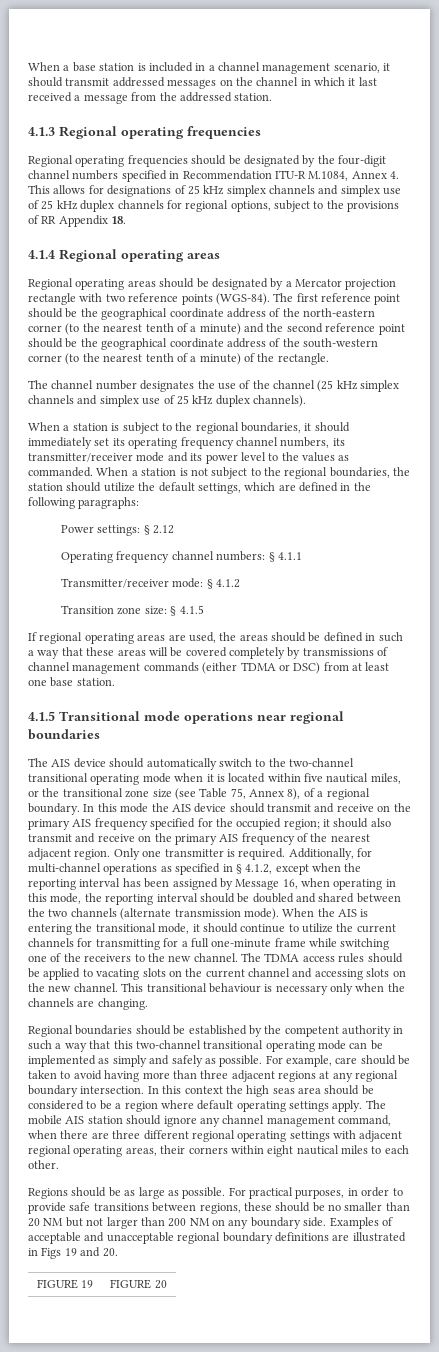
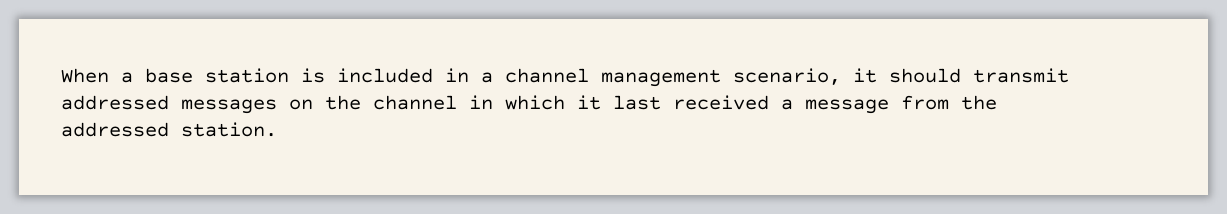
- 4.1.3 Regional operating frequencies
- Regional operating frequencies should be designated by the four-digit channel numbers specified in Recommendation ITU-R M.1084, Annex 4. This allows for designations of 25 kHz simplex channels and simplex use of 25 kHz duplex channels for regional options, subject to the provisions of RR Appendix 18.
- 4.1.4 Regional operating areas
- Regional operating areas should be designated by a Mercator projection rectangle with two reference points (WGS-84). The first reference point should be the geographical coordinate address of the north-eastern corner (to the nearest tenth of a minute) and the second reference point should be the geographical coordinate address of the south-western corner (to the nearest tenth of a minute) of the rectangle.
- The channel number designates the use of the channel (25 kHz simplex channels and simplex use of 25 kHz duplex channels).
- When a station is subject to the regional boundaries, it should immediately set its operating frequency channel numbers, its transmitter/receiver mode and its power level to the values as commanded. When a station is not subject to the regional boundaries, the station should utilize the default settings, which are defined in the following paragraphs:
- Power settings: § 2.12
- Operating frequency channel numbers: § 4.1.1
- Transmitter/receiver mode: § 4.1.2
- Transition zone size: § 4.1.5
- If regional operating areas are used, the areas should be defined in such a way that these areas will be covered completely by transmissions of channel management commands (either TDMA or DSC) from at least one base station.
- 4.1.5 Transitional mode operations near regional boundaries
- The AIS device should automatically switch to the two-channel transitional operating mode when it is located within five nautical miles, or the transitional zone size (see Table 75, Annex 8), of a regional boundary. In this mode the AIS device should transmit and receive on the primary AIS frequency specified for the occupied region; it should also transmit and receive on the primary AIS frequency of the nearest adjacent region. Only one transmitter is required. Additionally, for multi-channel operations as specified in § 4.1.2, except when the reporting interval has been assigned by Message 16, when operating in this mode, the reporting interval should be doubled and shared between the two channels (alternate transmission mode). When the AIS is entering the transitional mode, it should continue to utilize the current channels for transmitting for a full one-minute frame while switching one of the receivers to the new channel. The TDMA access rules should be applied to vacating slots on the current channel and accessing slots on the new channel. This transitional behaviour is necessary only when the channels are changing.
- Regional boundaries should be established by the competent authority in such a way that this two-channel transitional operating mode can be implemented as simply and safely as possible. For example, care should be taken to avoid having more than three adjacent regions at any regional boundary intersection. In this context the high seas area should be considered to be a region where default operating settings apply. The mobile AIS station should ignore any channel management command, when there are three different regional operating settings with adjacent regional operating areas, their corners within eight nautical miles to each other.
- Regions should be as large as possible. For practical purposes, in order to provide safe transitions between regions, these should be no smaller than 20 NM but not larger than 200 NM on any boundary side. Examples of acceptable and unacceptable regional boundary definitions are illustrated in Figs 19 and 20.
- FIGURE 19 | FIGURE 20

